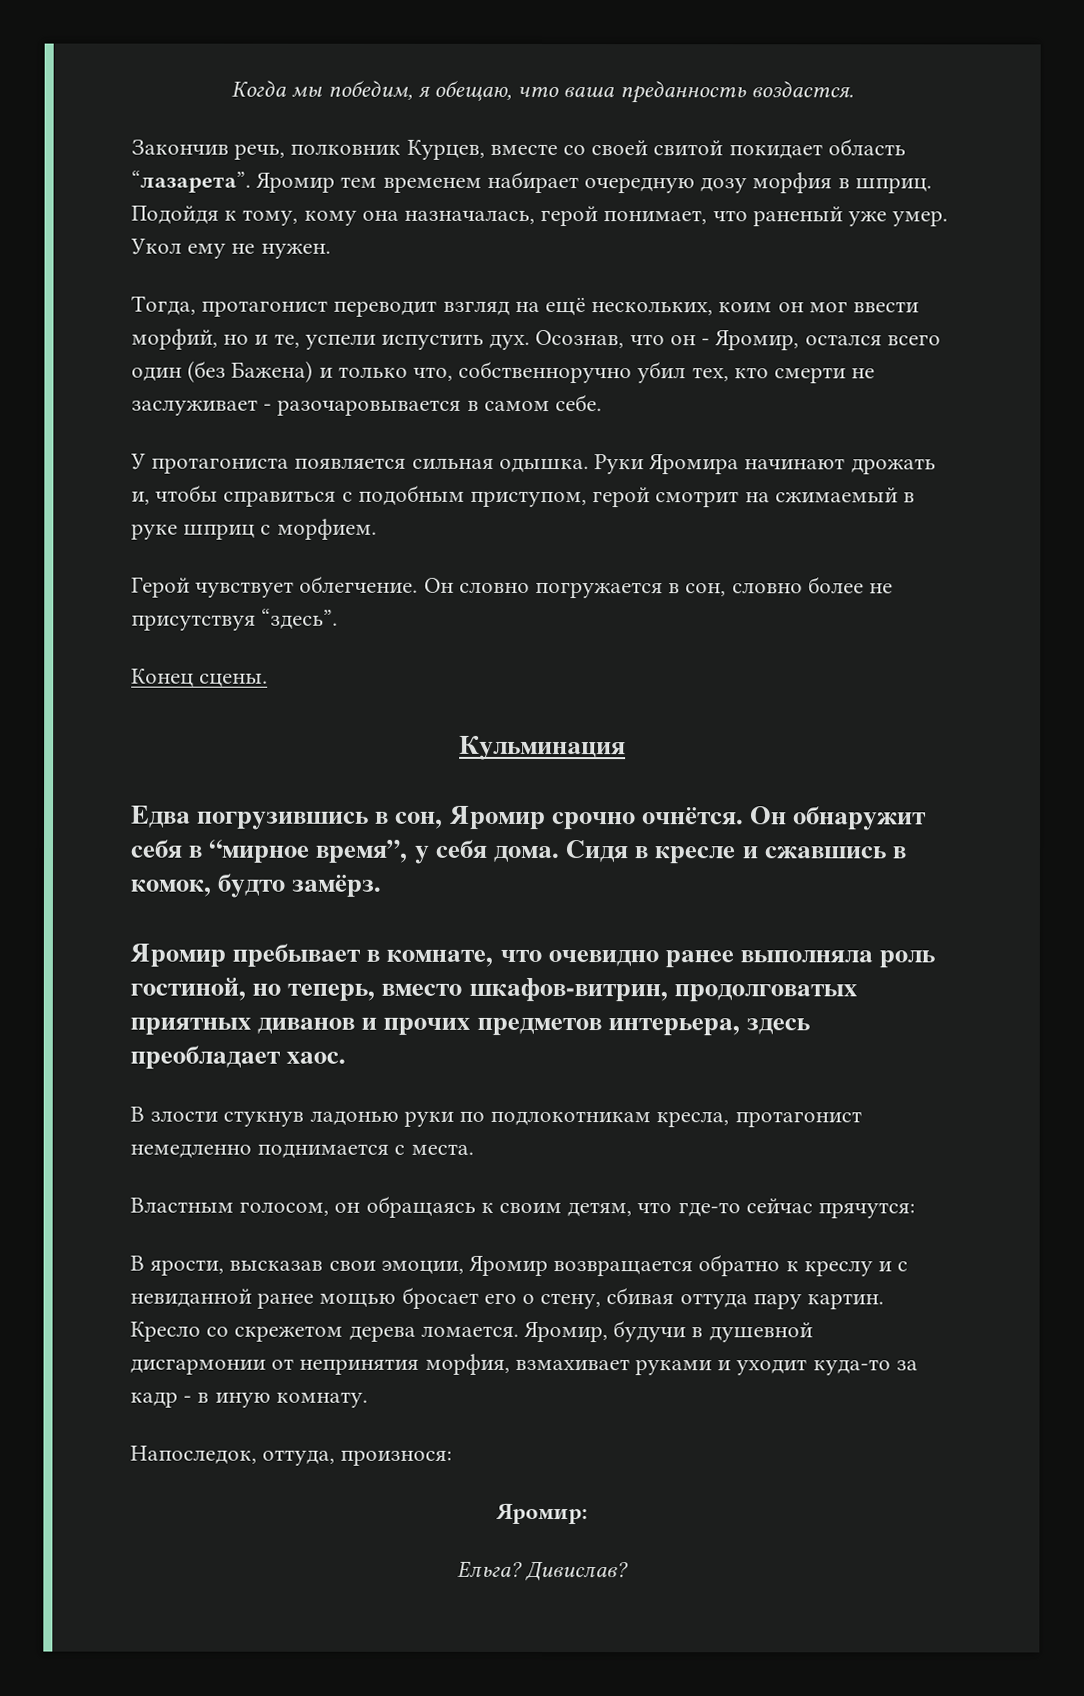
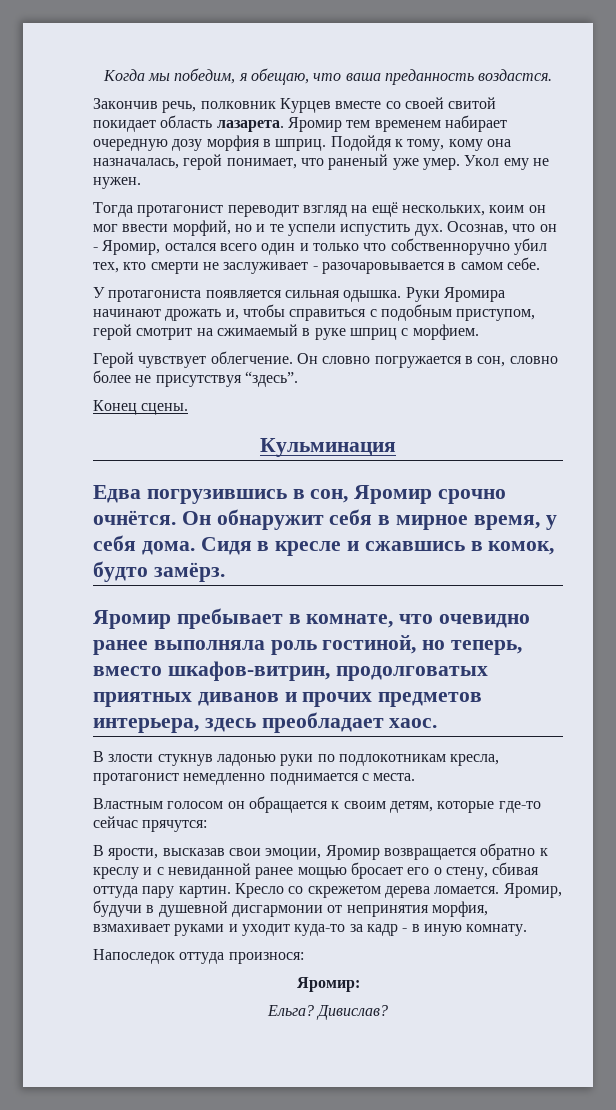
- Закончив речь, полковник Курцев, вместе со своей свитой покидает область “лазарета”.
+ Закончив речь, полковник Курцев вместе со своей свитой покидает область лазарета.
- Тогда, протагонист переводит взгляд на ещё нескольких, коим он мог ввести морфий, но и те, успели испустить дух.
+ Тогда протагонист переводит взгляд на ещё нескольких, коим он мог ввести морфий, но и те успели испустить дух.
- Осознав, что он - Яромир, остался всего один (без Бажена) и только что, собственноручно убил тех, кто смерти не заслуживает - разочаровывается в самом себе.
+ Осознав, что он - Яромир, остался всего один и только что собственноручно убил тех, кто смерти не заслуживает - разочаровывается в самом себе.
- Он обнаружит себя в “мирное время”, у себя дома.
+ Он обнаружит себя в мирное время, у себя дома.
- Властным голосом, он обращаясь к своим детям, что где-то сейчас прячутся:
+ Властным голосом он обращается к своим детям, которые где-то сейчас прячутся:
- Напоследок, оттуда, произнося:
+ Напоследок оттуда произнося:

